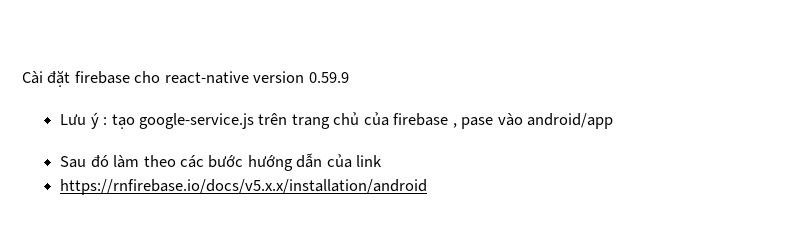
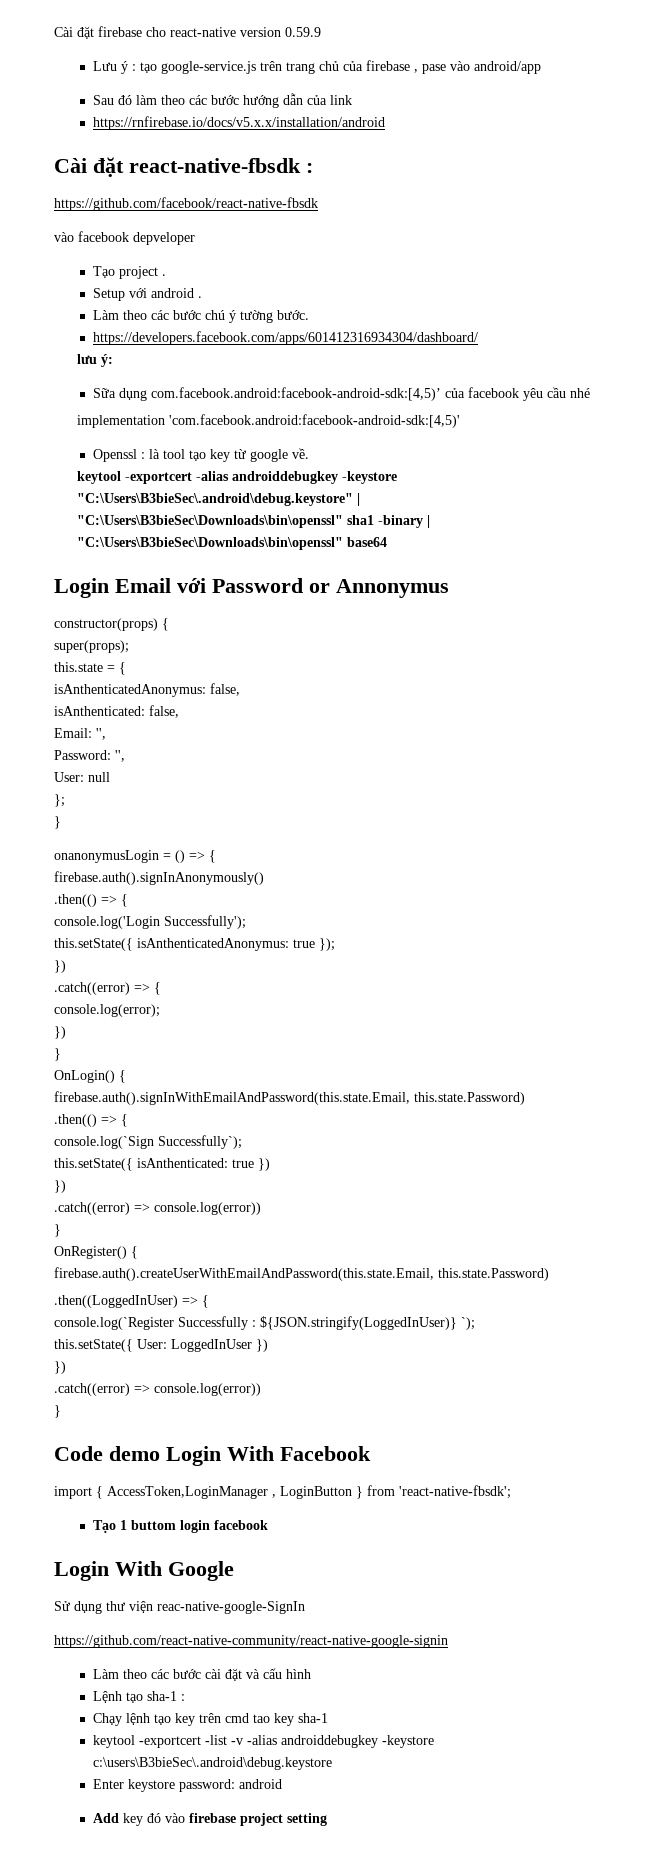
+ Cài đặt react-native-fbsdk :
+ https://github.com/facebook/react-native-fbsdk
+ vào facebook depveloper
+ Tạo project .
+ Setup với android .
+ Làm theo các bước chú ý tường bước.
+ https://developers.facebook.com/apps/601412316934304/dashboard/
+ lưu ý:
+ Sữa dụng com.facebook.android:facebook-android-sdk:[4,5)’ của facebook yêu cầu nhé
+ implementation 'com.facebook.android:facebook-android-sdk:[4,5)'
+ Openssl : là tool tạo key từ google về.
+ keytool -exportcert -alias androiddebugkey -keystore "C:\Users\B3bieSec\.android\debug.keystore" | "C:\Users\B3bieSec\Downloads\bin\openssl" sha1 -binary | "C:\Users\B3bieSec\Downloads\bin\openssl" base64
+ Login Email với Password or Annonymus
+ constructor(props) {
+ super(props);
+ this.state = {
+ isAnthenticatedAnonymus: false,
+ isAnthenticated: false,
+ Email: '',
+ Password: '',
+ User: null
+ };
+ }
+ onanonymusLogin = () => {
+ firebase.auth().signInAnonymously()
+ .then(() => {
+ console.log('Login Successfully');
+ this.setState({ isAnthenticatedAnonymus: true });
+ })
+ .catch((error) => {
+ console.log(error);
+ })
+ }
+ OnLogin() {
+ firebase.auth().signInWithEmailAndPassword(this.state.Email, this.state.Password)
+ .then(() => {
+ console.log(`Sign Successfully`);
+ this.setState({ isAnthenticated: true })
+ })
+ .catch((error) => console.log(error))
+ }
+ OnRegister() {
+ firebase.auth().createUserWithEmailAndPassword(this.state.Email, this.state.Password)
+ .then((LoggedInUser) => {
+ console.log(`Register Successfully : ${JSON.stringify(LoggedInUser)} `);
+ this.setState({ User: LoggedInUser })
+ })
+ .catch((error) => console.log(error))
+ }
+ Code demo Login With Facebook
+ import { AccessToken,LoginManager , LoginButton } from 'react-native-fbsdk';
+ Tạo 1 buttom login facebook
+ Login With Google
+ Sử dụng thư viện reac-native-google-SignIn
+ https://github.com/react-native-community/react-native-google-signin
+ Làm theo các bước cài đặt và cấu hình
+ Lệnh tạo sha-1 :
+ Chạy lệnh tạo key trên cmd tao key sha-1
+ keytool -exportcert -list -v -alias androiddebugkey -keystore c:\users\B3bieSec\.android\debug.keystore
+ Enter keystore password: android
+ Add key đó vào firebase project setting

